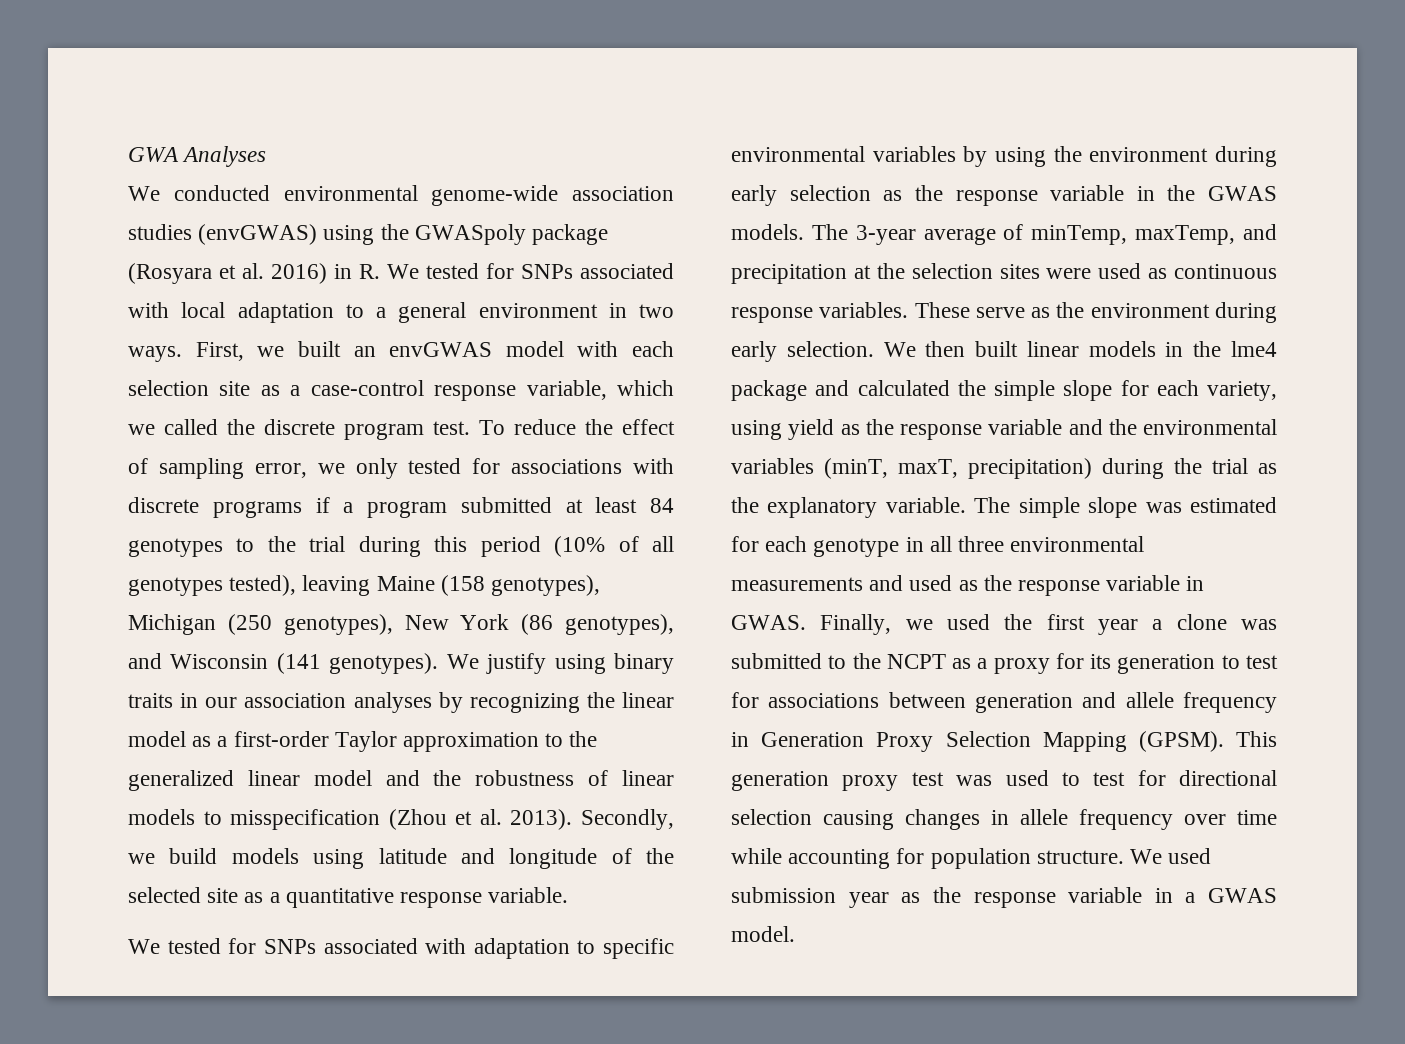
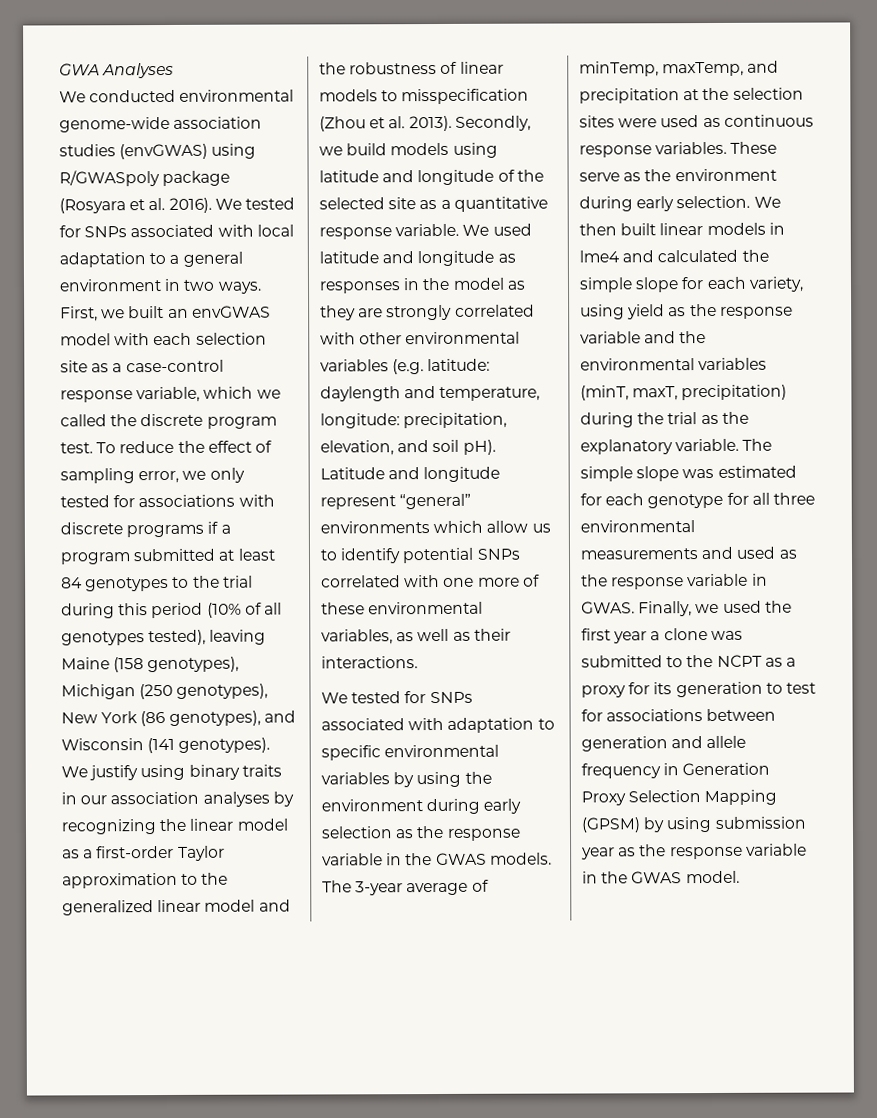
- We conducted environmental genome-wide association studies (envGWAS) using the GWASpoly package (Rosyara et al. 2016) in R. We tested for SNPs associated with local adaptation to a general environment in two ways.
+ We conducted environmental genome-wide association studies (envGWAS) using R/GWASpoly package (Rosyara et al. 2016). We tested for SNPs associated with local adaptation to a general environment in two ways.
+ We used latitude and longitude as responses in the model as they are strongly correlated with other environmental variables (e.g. latitude: daylength and temperature, longitude: precipitation, elevation, and soil pH). Latitude and longitude represent “general” environments which allow us to identify potential SNPs correlated with one more of these environmental variables, as well as their interactions.
- We then built linear models in the lme4 package and calculated the simple slope for each variety, using yield as the response variable and the environmental variables (minT, maxT, precipitation) during the trial as the explanatory variable.
+ We then built linear models in lme4 and calculated the simple slope for each variety, using yield as the response variable and the environmental variables (minT, maxT, precipitation) during the trial as the explanatory variable.
- The simple slope was estimated for each genotype in all three environmental measurements and used as the response variable in GWAS.
+ The simple slope was estimated for each genotype for all three environmental measurements and used as the response variable in GWAS.
- Finally, we used the first year a clone was submitted to the NCPT as a proxy for its generation to test for associations between generation and allele frequency in Generation Proxy Selection Mapping (GPSM). This generation proxy test was used to test for directional selection causing changes in allele frequency over time while accounting for population structure. We used submission year as the response variable in a GWAS model.
+ Finally, we used the first year a clone was submitted to the NCPT as a proxy for its generation to test for associations between generation and allele frequency in Generation Proxy Selection Mapping (GPSM) by using submission year as the response variable in the GWAS model.

